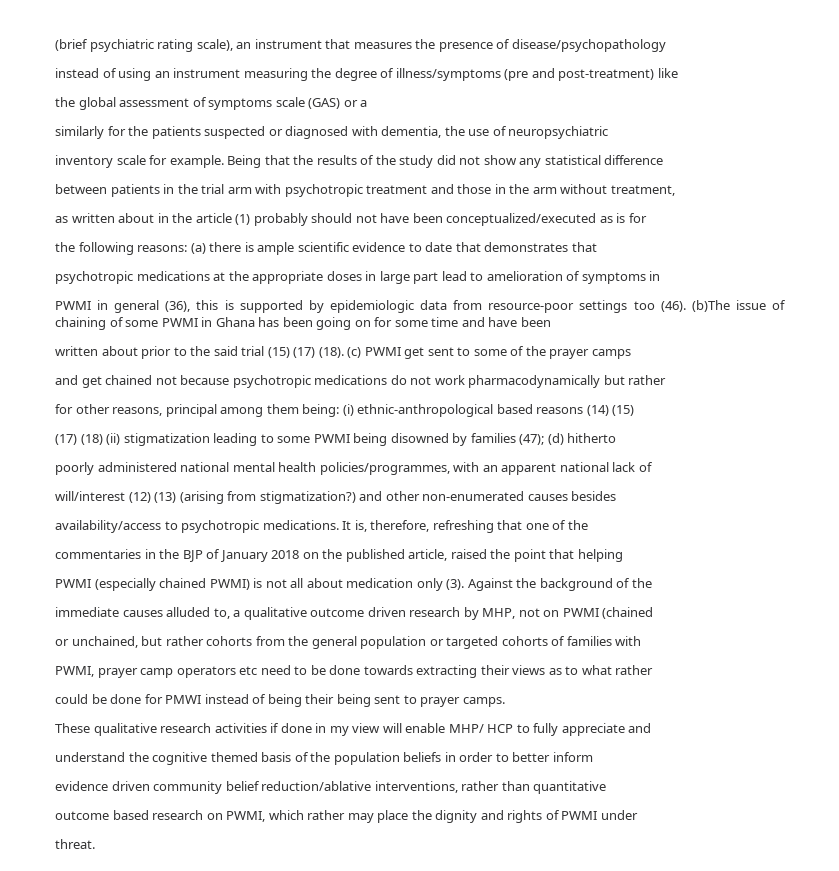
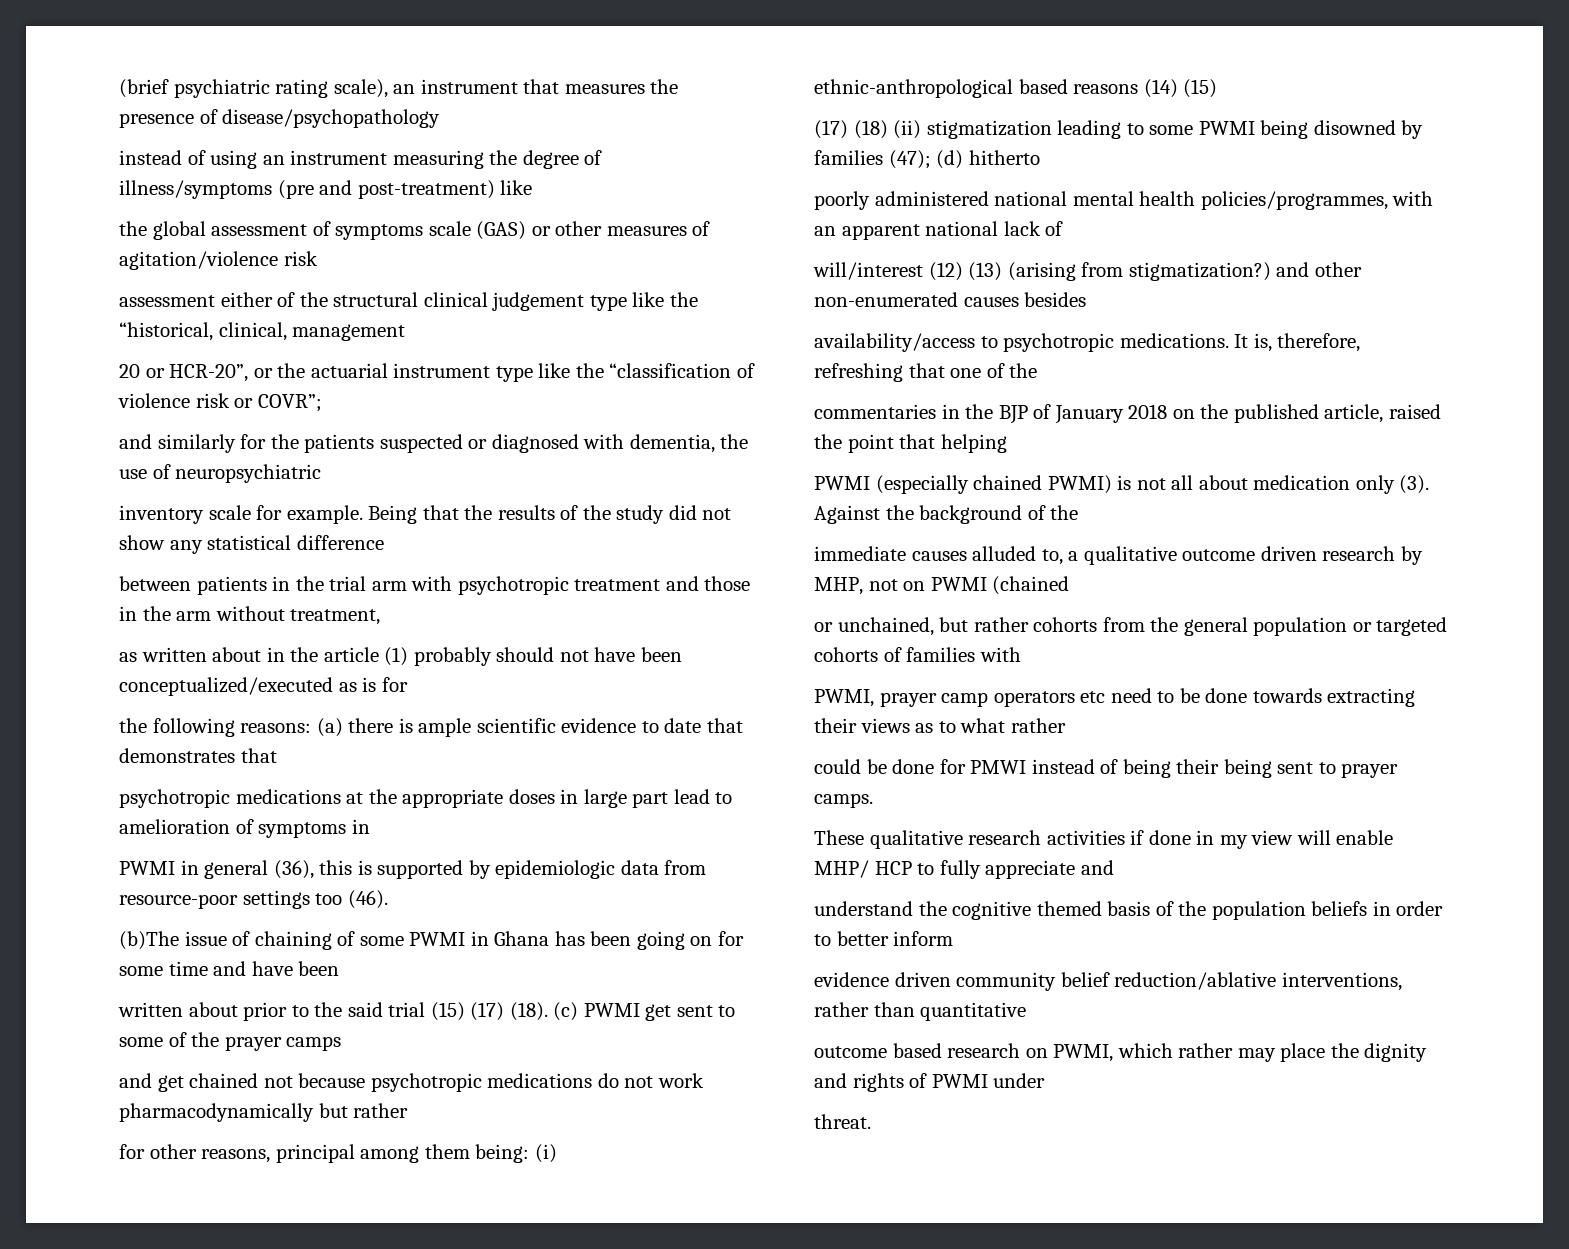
- the global assessment of symptoms scale (GAS) or a
- similarly for the patients suspected or diagnosed with dementia, the use of neuropsychiatric
+ the global assessment of symptoms scale (GAS) or other measures of agitation/violence risk
+ assessment either of the structural clinical judgement type like the “historical, clinical, management
+ 20 or HCR-20”, or the actuarial instrument type like the “classification of violence risk or COVR”;
+ and similarly for the patients suspected or diagnosed with dementia, the use of neuropsychiatric
- PWMI in general (36), this is supported by epidemiologic data from resource-poor settings too (46). (b)The issue of chaining of some PWMI in Ghana has been going on for some time and have been
+ PWMI in general (36), this is supported by epidemiologic data from resource-poor settings too (46).
+ (b)The issue of chaining of some PWMI in Ghana has been going on for some time and have been

